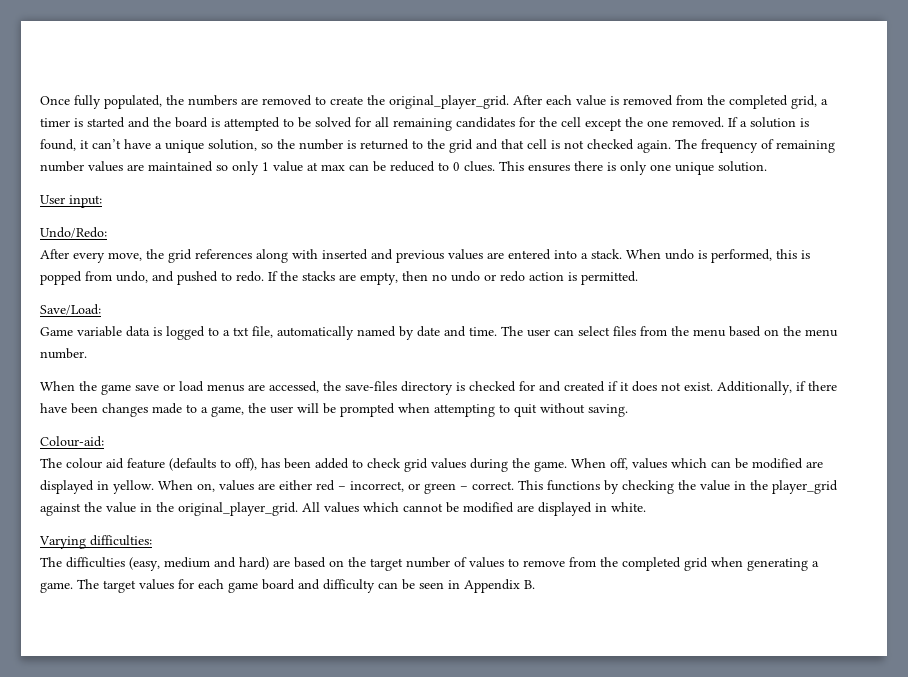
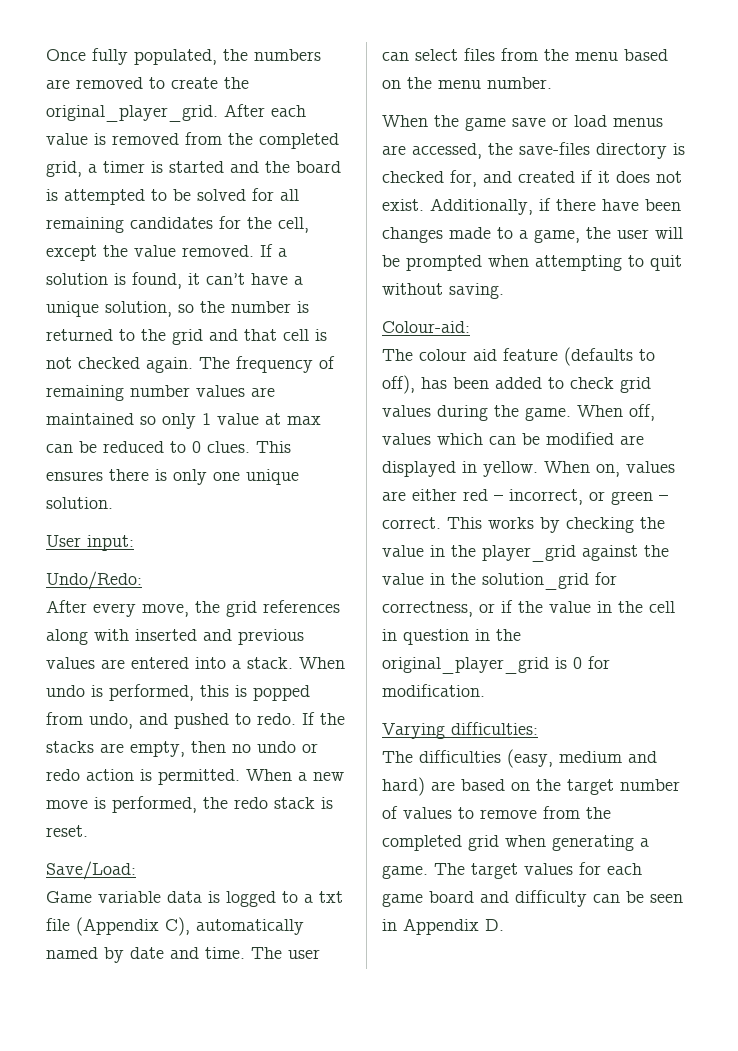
- After each value is removed from the completed grid, a timer is started and the board is attempted to be solved for all remaining candidates for the cell except the one removed.
+ After each value is removed from the completed grid, a timer is started and the board is attempted to be solved for all remaining candidates for the cell, except the value removed.
+ When a new move is performed, the redo stack is reset.
- Game variable data is logged to a txt file, automatically named by date and time.
+ Game variable data is logged to a txt file (Appendix C), automatically named by date and time.
- When the game save or load menus are accessed, the save-files directory is checked for and created if it does not exist.
+ When the game save or load menus are accessed, the save-files directory is checked for, and created if it does not exist.
- This functions by checking the value in the player_grid against the value in the original_player_grid. All values which cannot be modified are displayed in white.
+ This works by checking the value in the player_grid against the value in the solution_grid for correctness, or if the value in the cell in question in the original_player_grid is 0 for modification.
- The target values for each game board and difficulty can be seen in Appendix B.
+ The target values for each game board and difficulty can be seen in Appendix D.

